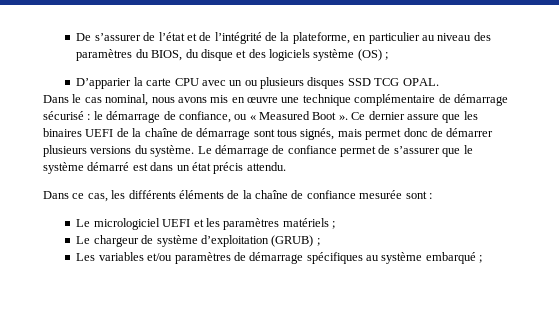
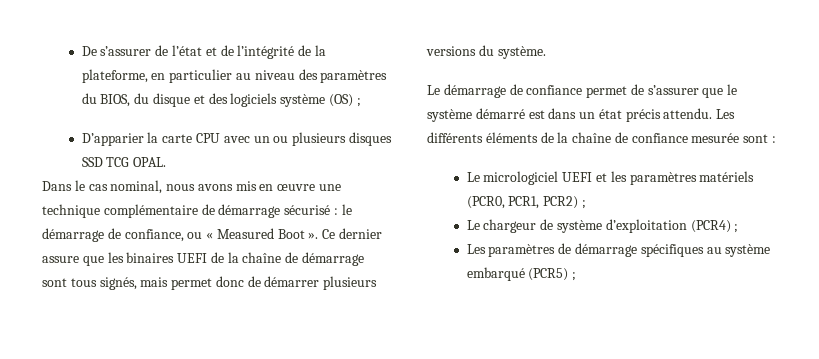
- Ce dernier assure que les binaires UEFI de la chaîne de démarrage sont tous signés, mais permet donc de démarrer plusieurs versions du système. Le démarrage de confiance permet de s’assurer que le système démarré est dans un état précis attendu.
- Dans ce cas, les différents éléments de la chaîne de confiance mesurée sont :
+ Ce dernier assure que les binaires UEFI de la chaîne de démarrage sont tous signés, mais permet donc de démarrer plusieurs versions du système.
+ Le démarrage de confiance permet de s’assurer que le système démarré est dans un état précis attendu. Les différents éléments de la chaîne de confiance mesurée sont :
- Le micrologiciel UEFI et les paramètres matériels ;
+ Le micrologiciel UEFI et les paramètres matériels (PCR0, PCR1, PCR2) ;
- Le chargeur de système d’exploitation (GRUB) ;
+ Le chargeur de système d’exploitation (PCR4) ;
- Les variables et/ou paramètres de démarrage spécifiques au système embarqué ;
+ Les paramètres de démarrage spécifiques au système embarqué (PCR5) ;

